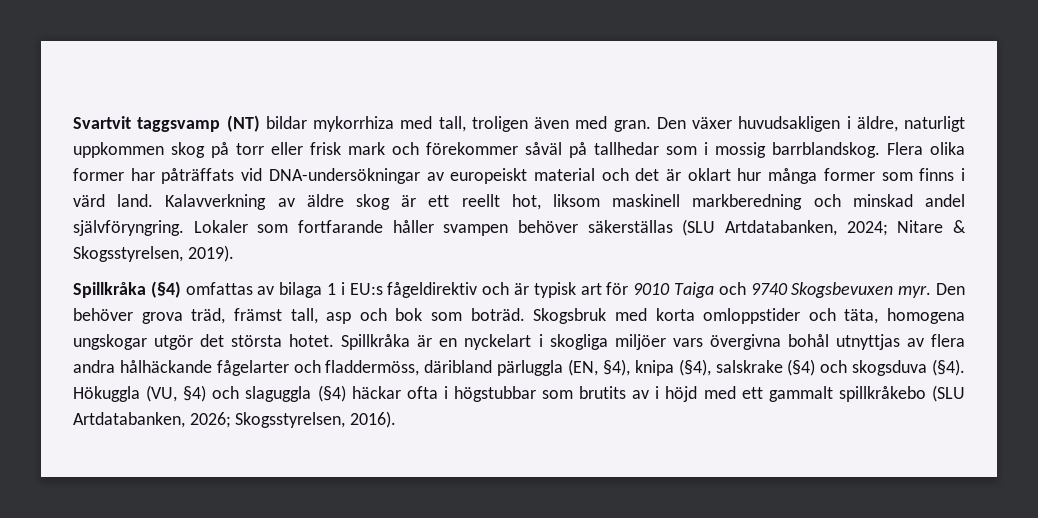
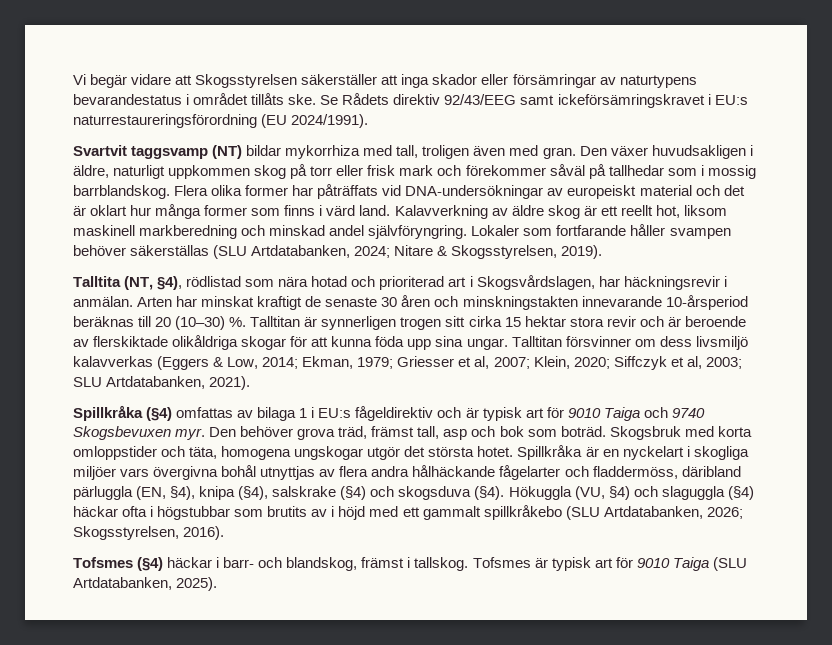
+ Vi begär vidare att Skogsstyrelsen säkerställer att inga skador eller försämringar av naturtypens bevarandestatus i området tillåts ske. Se Rådets direktiv 92/43/EEG samt ickeförsämringskravet i EU:s naturrestaureringsförordning (EU 2024/1991).
+ Talltita (NT, §4), rödlistad som nära hotad och prioriterad art i Skogsvårdslagen, har häckningsrevir i anmälan. Arten har minskat kraftigt de senaste 30 åren och minskningstakten innevarande 10-årsperiod beräknas till 20 (10–30) %. Talltitan är synnerligen trogen sitt cirka 15 hektar stora revir och är beroende av flerskiktade olikåldriga skogar för att kunna föda upp sina ungar. Talltitan försvinner om dess livsmiljö kalavverkas (Eggers & Low, 2014; Ekman, 1979; Griesser et al, 2007; Klein, 2020; Siffczyk et al, 2003; SLU Artdatabanken, 2021).
+ Tofsmes (§4) häckar i barr- och blandskog, främst i tallskog. Tofsmes är typisk art för 9010 Taiga (SLU Artdatabanken, 2025).

